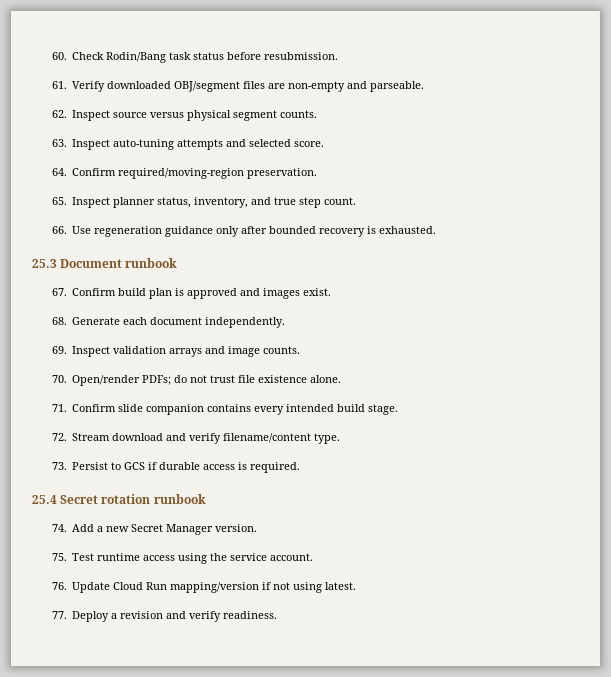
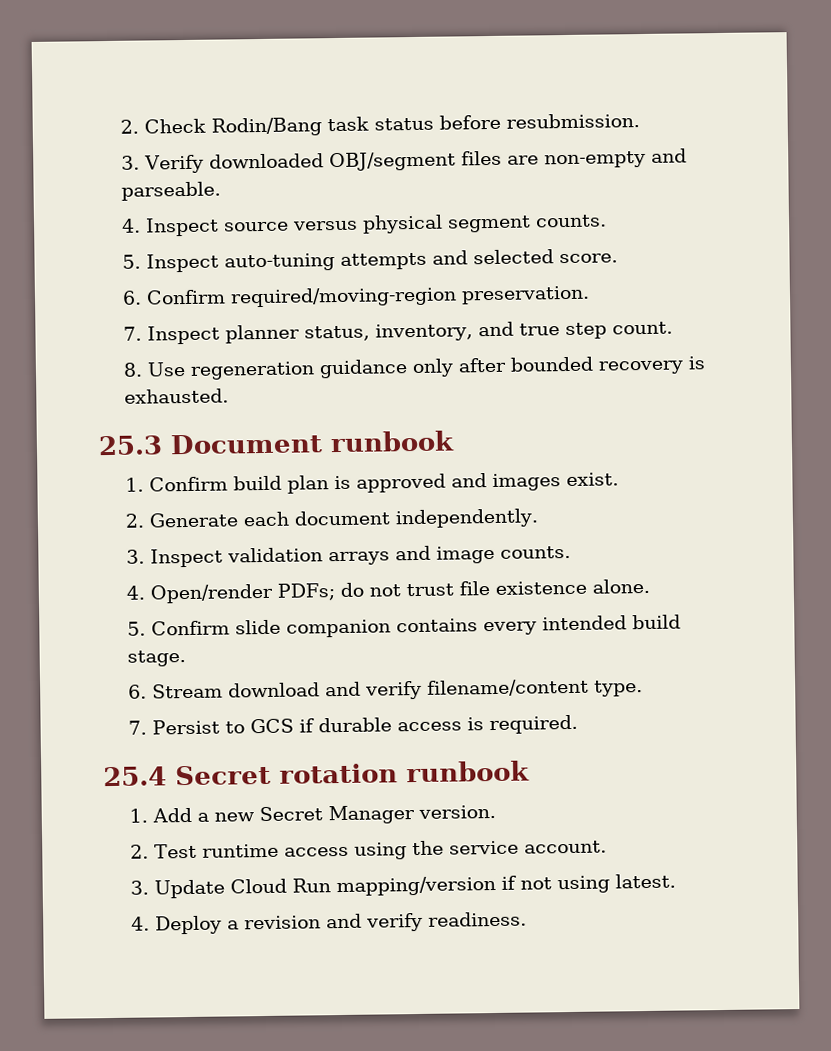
- 60. Check Rodin/Bang task status before resubmission.
+ 2. Check Rodin/Bang task status before resubmission.
- 61. Verify downloaded OBJ/segment files are non-empty and parseable.
+ 3. Verify downloaded OBJ/segment files are non-empty and parseable.
- 62. Inspect source versus physical segment counts.
+ 4. Inspect source versus physical segment counts.
- 63. Inspect auto-tuning attempts and selected score.
+ 5. Inspect auto-tuning attempts and selected score.
- 64. Confirm required/moving-region preservation.
+ 6. Confirm required/moving-region preservation.
- 65. Inspect planner status, inventory, and true step count.
+ 7. Inspect planner status, inventory, and true step count.
- 66. Use regeneration guidance only after bounded recovery is exhausted.
+ 8. Use regeneration guidance only after bounded recovery is exhausted.
- 67. Confirm build plan is approved and images exist.
+ 1. Confirm build plan is approved and images exist.
- 68. Generate each document independently.
+ 2. Generate each document independently.
- 69. Inspect validation arrays and image counts.
+ 3. Inspect validation arrays and image counts.
- 70. Open/render PDFs; do not trust file existence alone.
+ 4. Open/render PDFs; do not trust file existence alone.
- 71. Confirm slide companion contains every intended build stage.
+ 5. Confirm slide companion contains every intended build stage.
- 72. Stream download and verify filename/content type.
+ 6. Stream download and verify filename/content type.
- 73. Persist to GCS if durable access is required.
+ 7. Persist to GCS if durable access is required.
- 74. Add a new Secret Manager version.
+ 1. Add a new Secret Manager version.
- 75. Test runtime access using the service account.
+ 2. Test runtime access using the service account.
- 76. Update Cloud Run mapping/version if not using latest.
+ 3. Update Cloud Run mapping/version if not using latest.
- 77. Deploy a revision and verify readiness.
+ 4. Deploy a revision and verify readiness.

